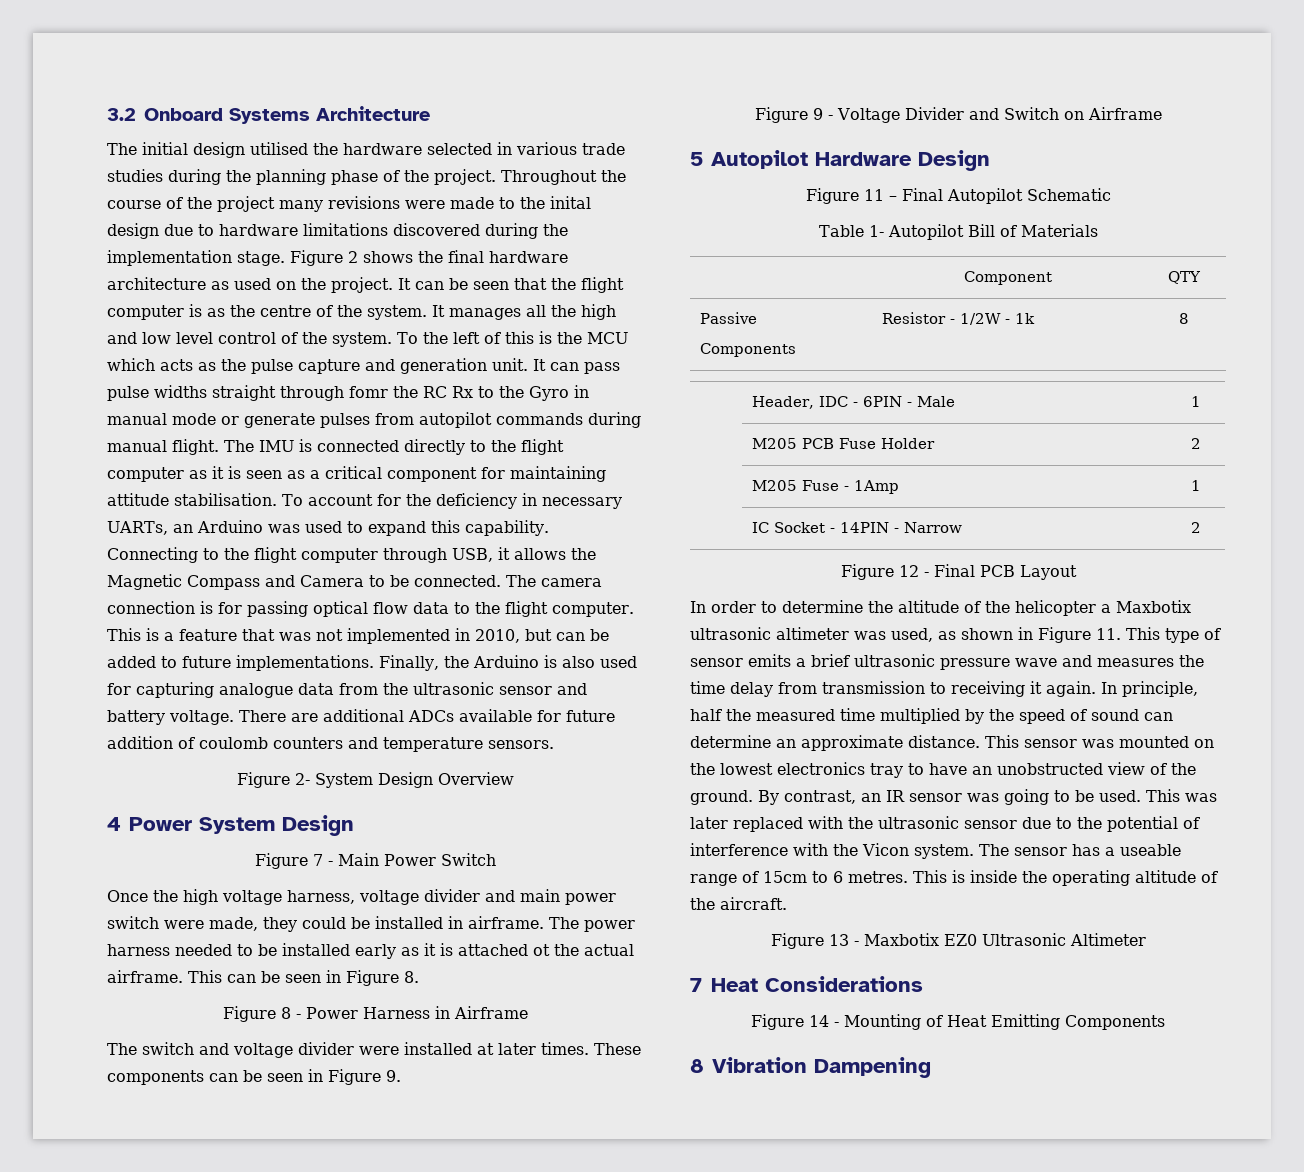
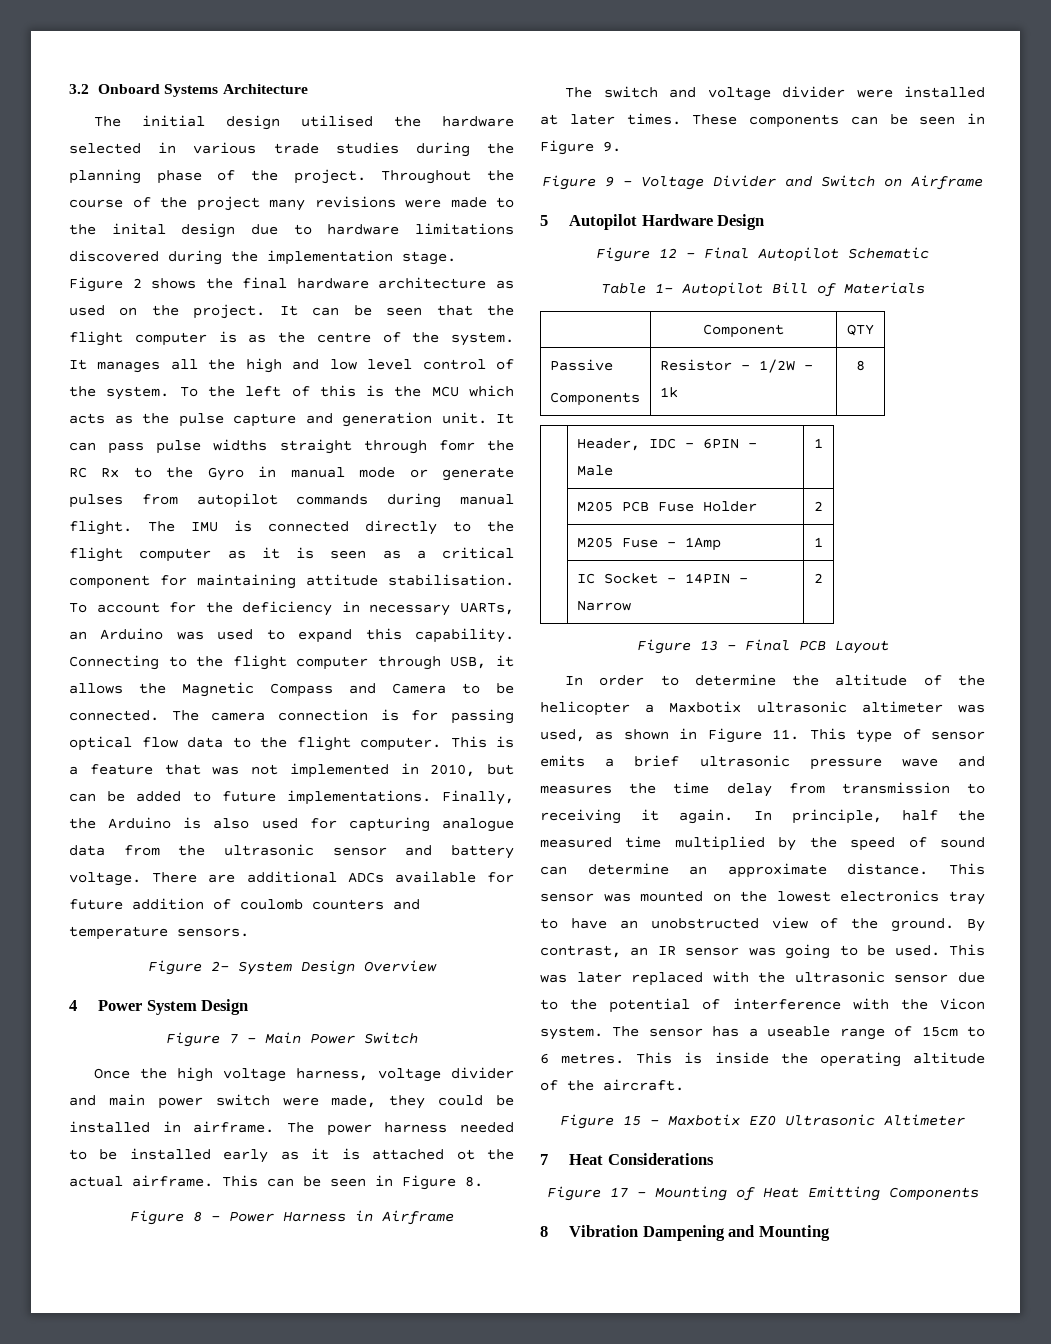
- Figure 11 – Final Autopilot Schematic
+ Figure 12 – Final Autopilot Schematic
- Figure 12 - Final PCB Layout
+ Figure 13 - Final PCB Layout
- Figure 13 - Maxbotix EZ0 Ultrasonic Altimeter
+ Figure 15 - Maxbotix EZ0 Ultrasonic Altimeter
- Figure 14 - Mounting of Heat Emitting Components
+ Figure 17 - Mounting of Heat Emitting Components
- 8 Vibration Dampening
+ 8 Vibration Dampening and Mounting

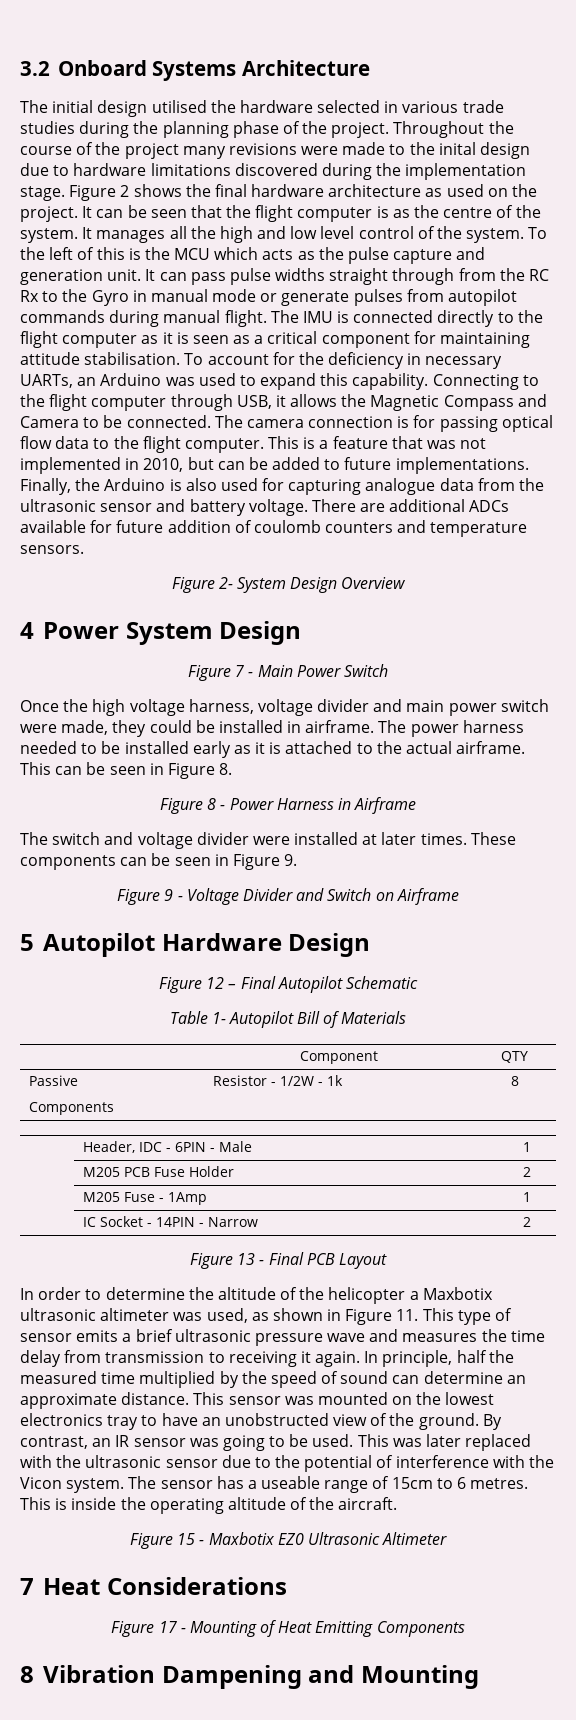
- It can pass pulse widths straight through fomr the RC Rx to the Gyro in manual mode or generate pulses from autopilot commands during manual flight.
+ It can pass pulse widths straight through from the RC Rx to the Gyro in manual mode or generate pulses from autopilot commands during manual flight.
- The power harness needed to be installed early as it is attached ot the actual airframe.
+ The power harness needed to be installed early as it is attached to the actual airframe.

